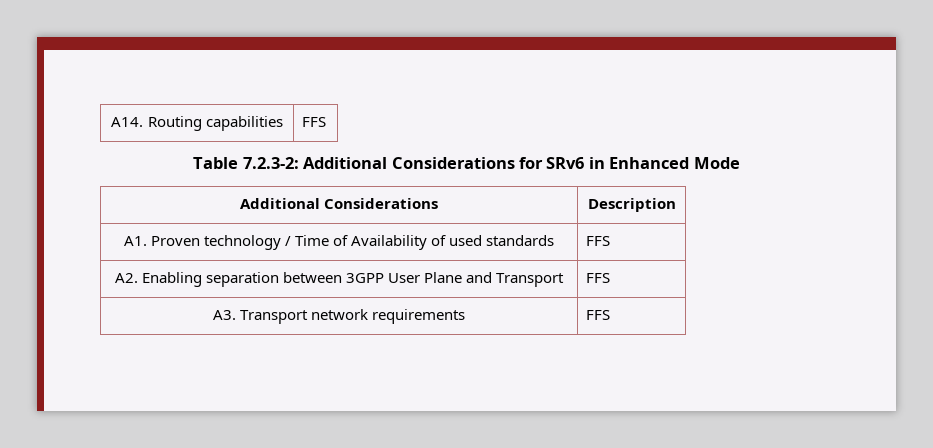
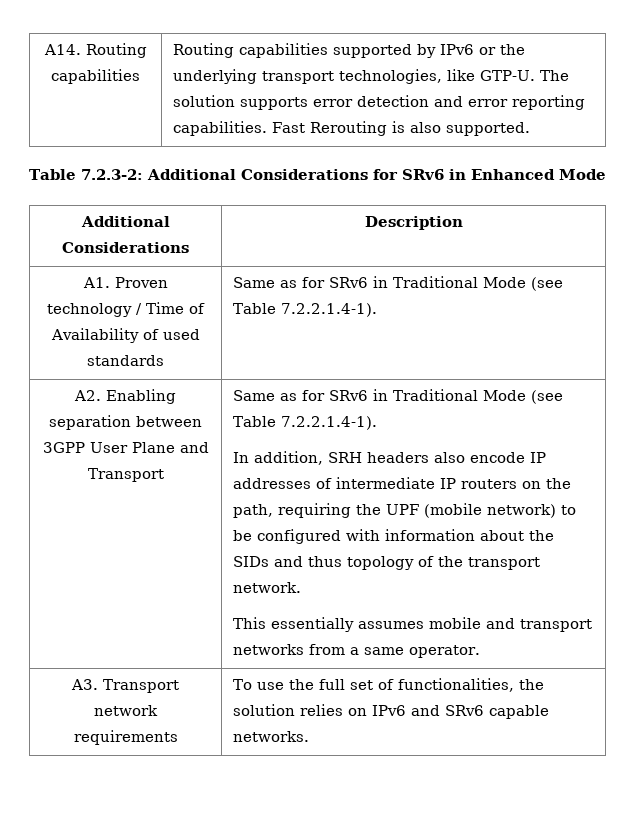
- A14. Routing capabilities | FFS
+ A14. Routing capabilities | Routing capabilities supported by IPv6 or the underlying transport technologies, like GTP-U. The solution supports error detection and error reporting capabilities. Fast Rerouting is also supported.
- A1. Proven technology / Time of Availability of used standards | FFS
+ A1. Proven technology / Time of Availability of used standards | Same as for SRv6 in Traditional Mode (see Table 7.2.2.1.4-1).
- A2. Enabling separation between 3GPP User Plane and Transport | FFS
- A3. Transport network requirements | FFS
+ A2. Enabling separation between 3GPP User Plane and Transport | Same as for SRv6 in Traditional Mode (see Table 7.2.2.1.4-1).
+ In addition, SRH headers also encode IP addresses of intermediate IP routers on the path, requiring the UPF (mobile network) to be configured with information about the SIDs and thus topology of the transport network.
+ This essentially assumes mobile and transport networks from a same operator.
+ A3. Transport network requirements | To use the full set of functionalities, the solution relies on IPv6 and SRv6 capable networks.

